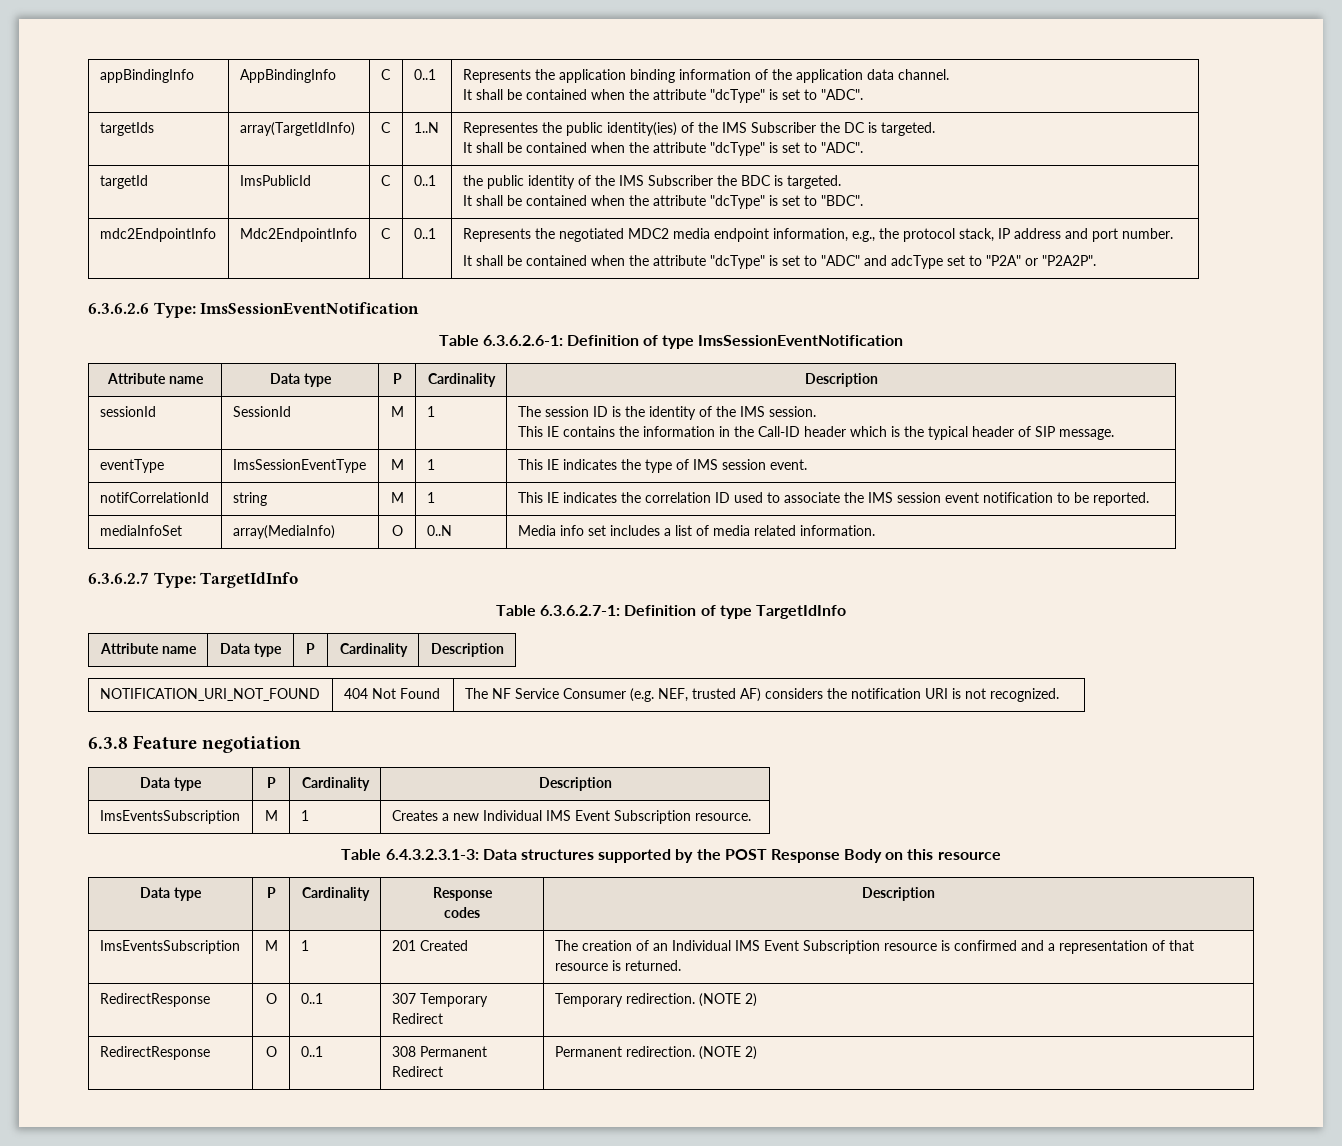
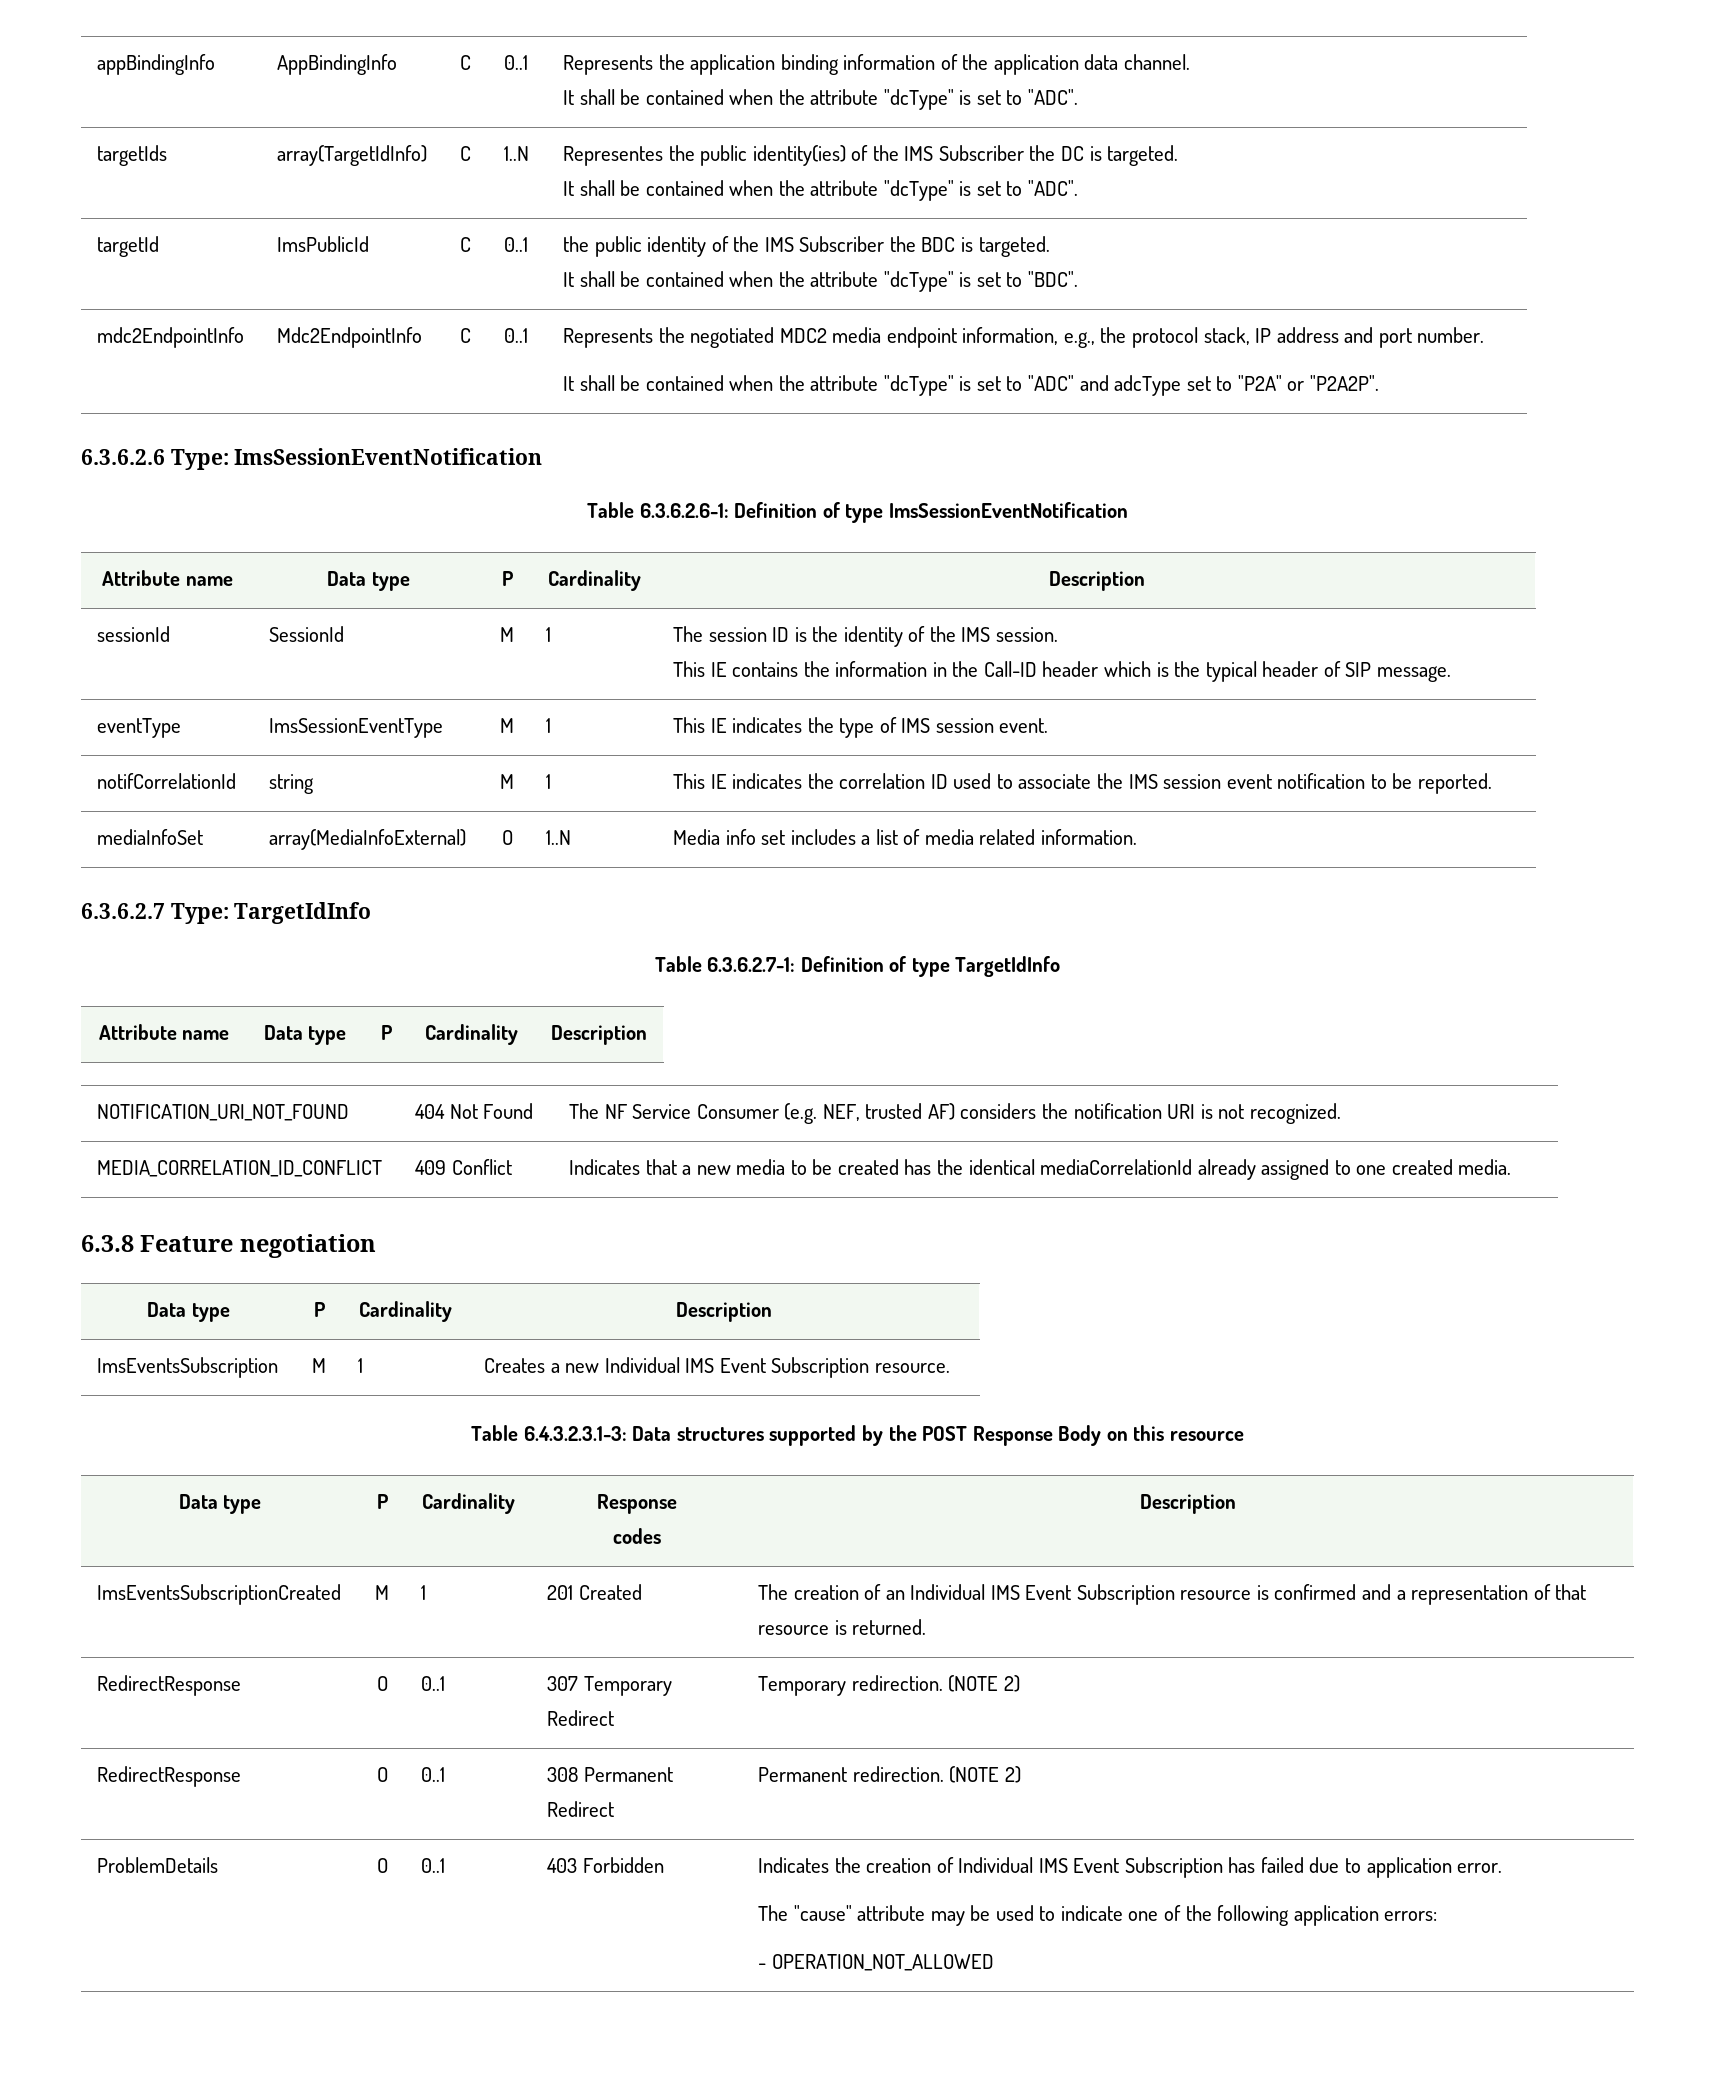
- mediaInfoSet | array(MediaInfo) | O | 0..N | Media info set includes a list of media related information.
+ mediaInfoSet | array(MediaInfoExternal) | O | 1..N | Media info set includes a list of media related information.
+ MEDIA_CORRELATION_ID_CONFLICT | 409 Conflict | Indicates that a new media to be created has the identical mediaCorrelationId already assigned to one created media.
- ImsEventsSubscription | M | 1 | 201 Created | The creation of an Individual IMS Event Subscription resource is confirmed and a representation of that resource is returned.
+ ImsEventsSubscriptionCreated | M | 1 | 201 Created | The creation of an Individual IMS Event Subscription resource is confirmed and a representation of that resource is returned.
+ ProblemDetails | O | 0..1 | 403 Forbidden | Indicates the creation of Individual IMS Event Subscription has failed due to application error.
+ The "cause" attribute may be used to indicate one of the following application errors:
+ - OPERATION_NOT_ALLOWED

